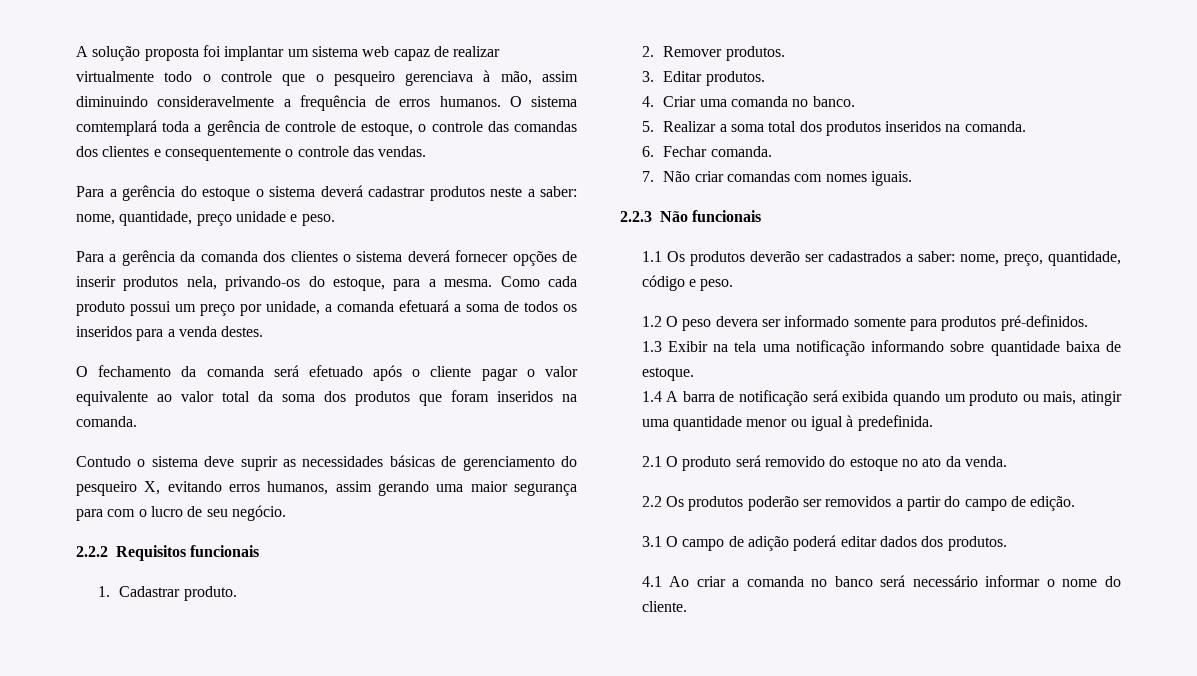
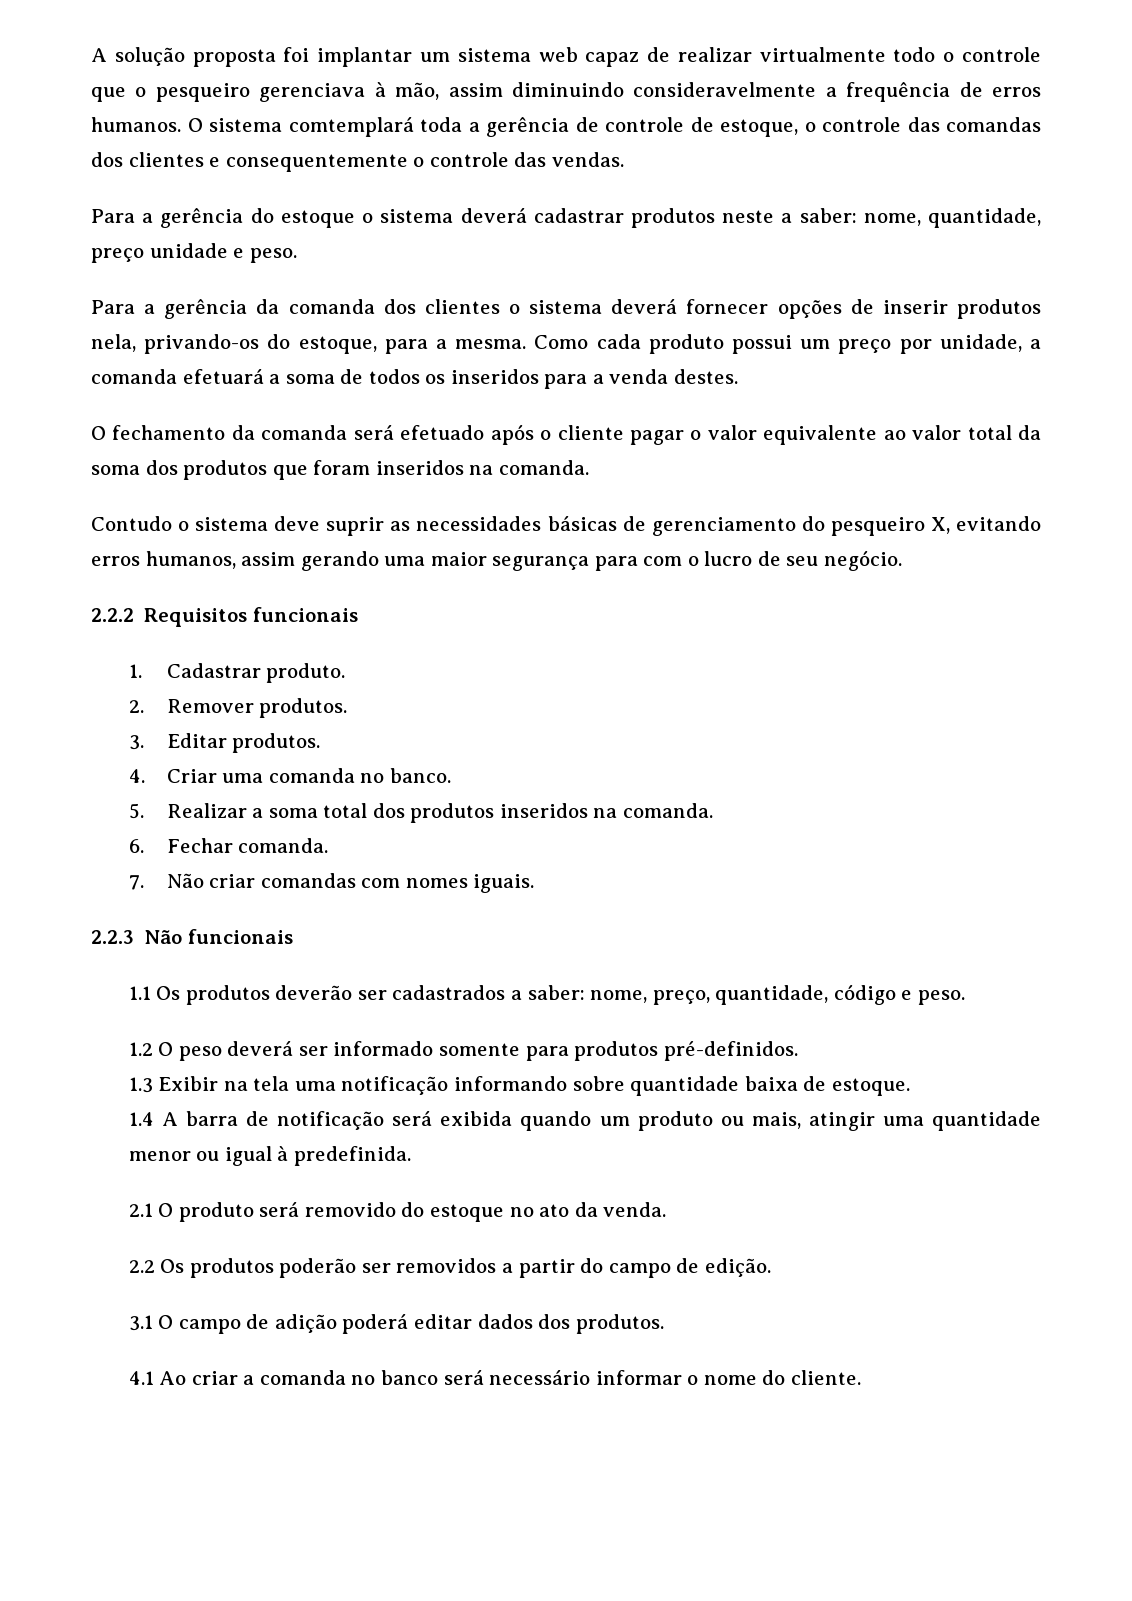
- 1.2 O peso devera ser informado somente para produtos pré-definidos.
+ 1.2 O peso deverá ser informado somente para produtos pré-definidos.

